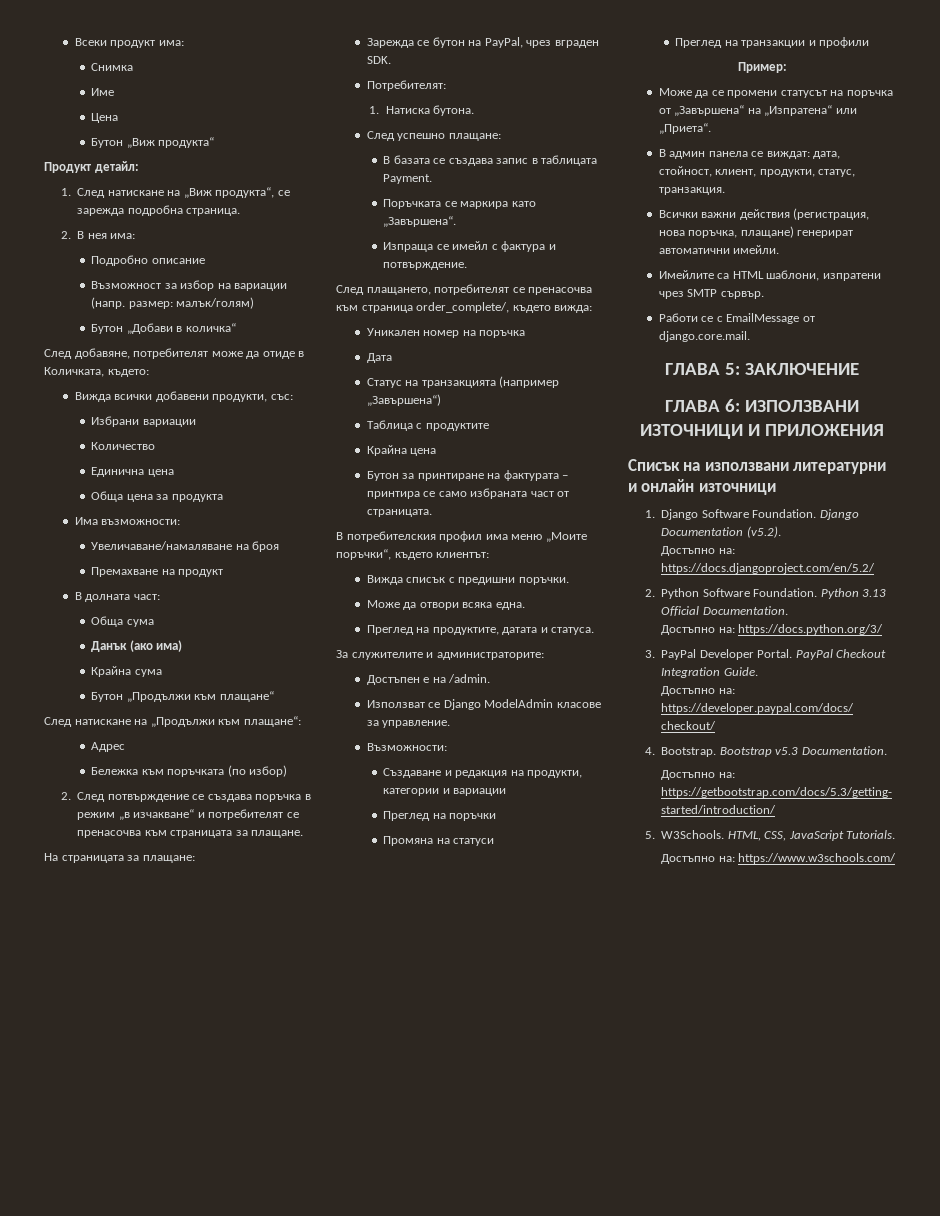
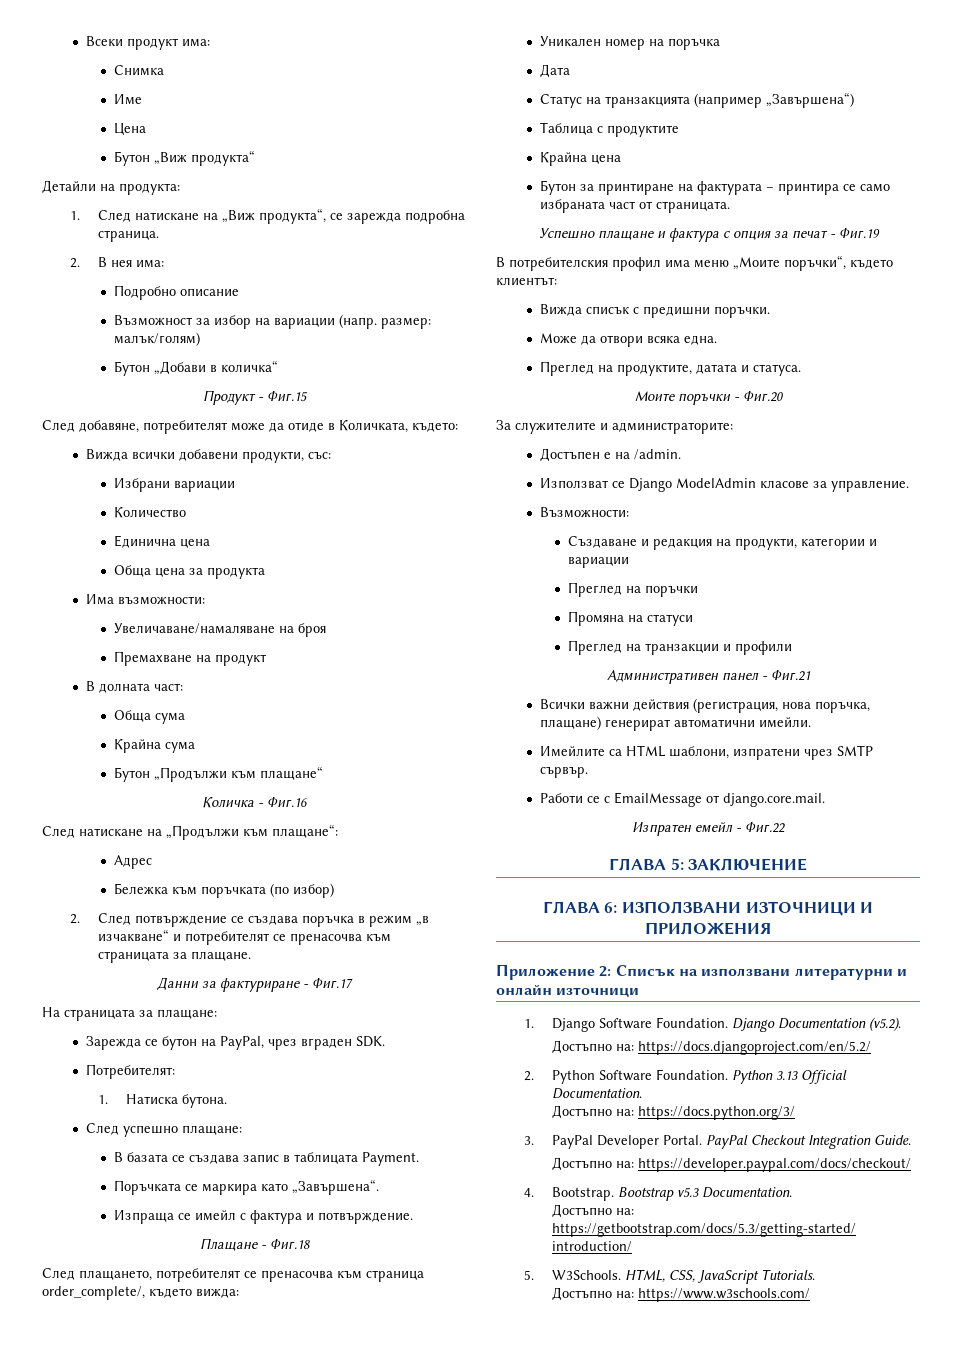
- Продукт детайл:
+ Детайли на продукта:
+ Продукт - Фиг.15
- Данък (ако има)
+ Количка - Фиг.16
+ Данни за фактуриране - Фиг.17
+ Плащане - Фиг.18
+ Успешно плащане и фактура с опция за печат - Фиг.19
+ Моите поръчки - Фиг.20
- Пример:
- Може да се промени статусът на поръчка от „Завършена“ на „Изпратена“ или „Приета“.
- В админ панела се виждат: дата, стойност, клиент, продукти, статус, транзакция.
+ Административен панел - Фиг.21
+ Изпратен емейл - Фиг.22
- Списък на използвани литературни и онлайн източници
+ Приложение 2: Списък на използвани литературни и онлайн източници

